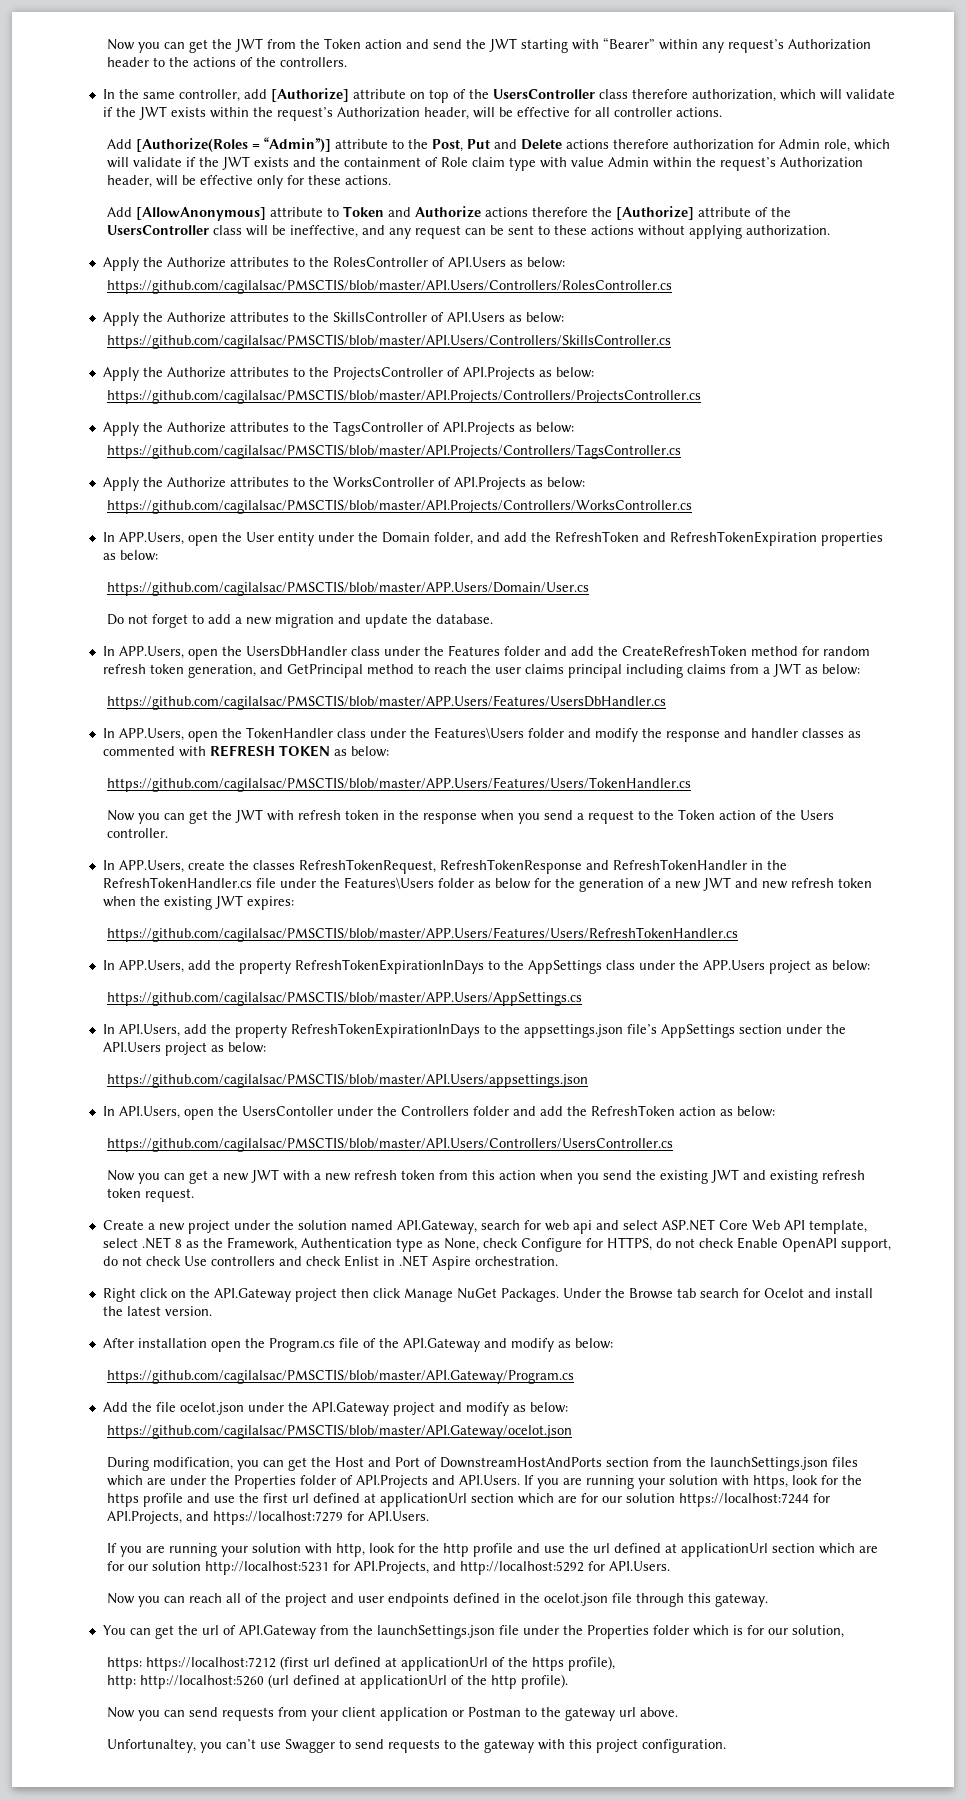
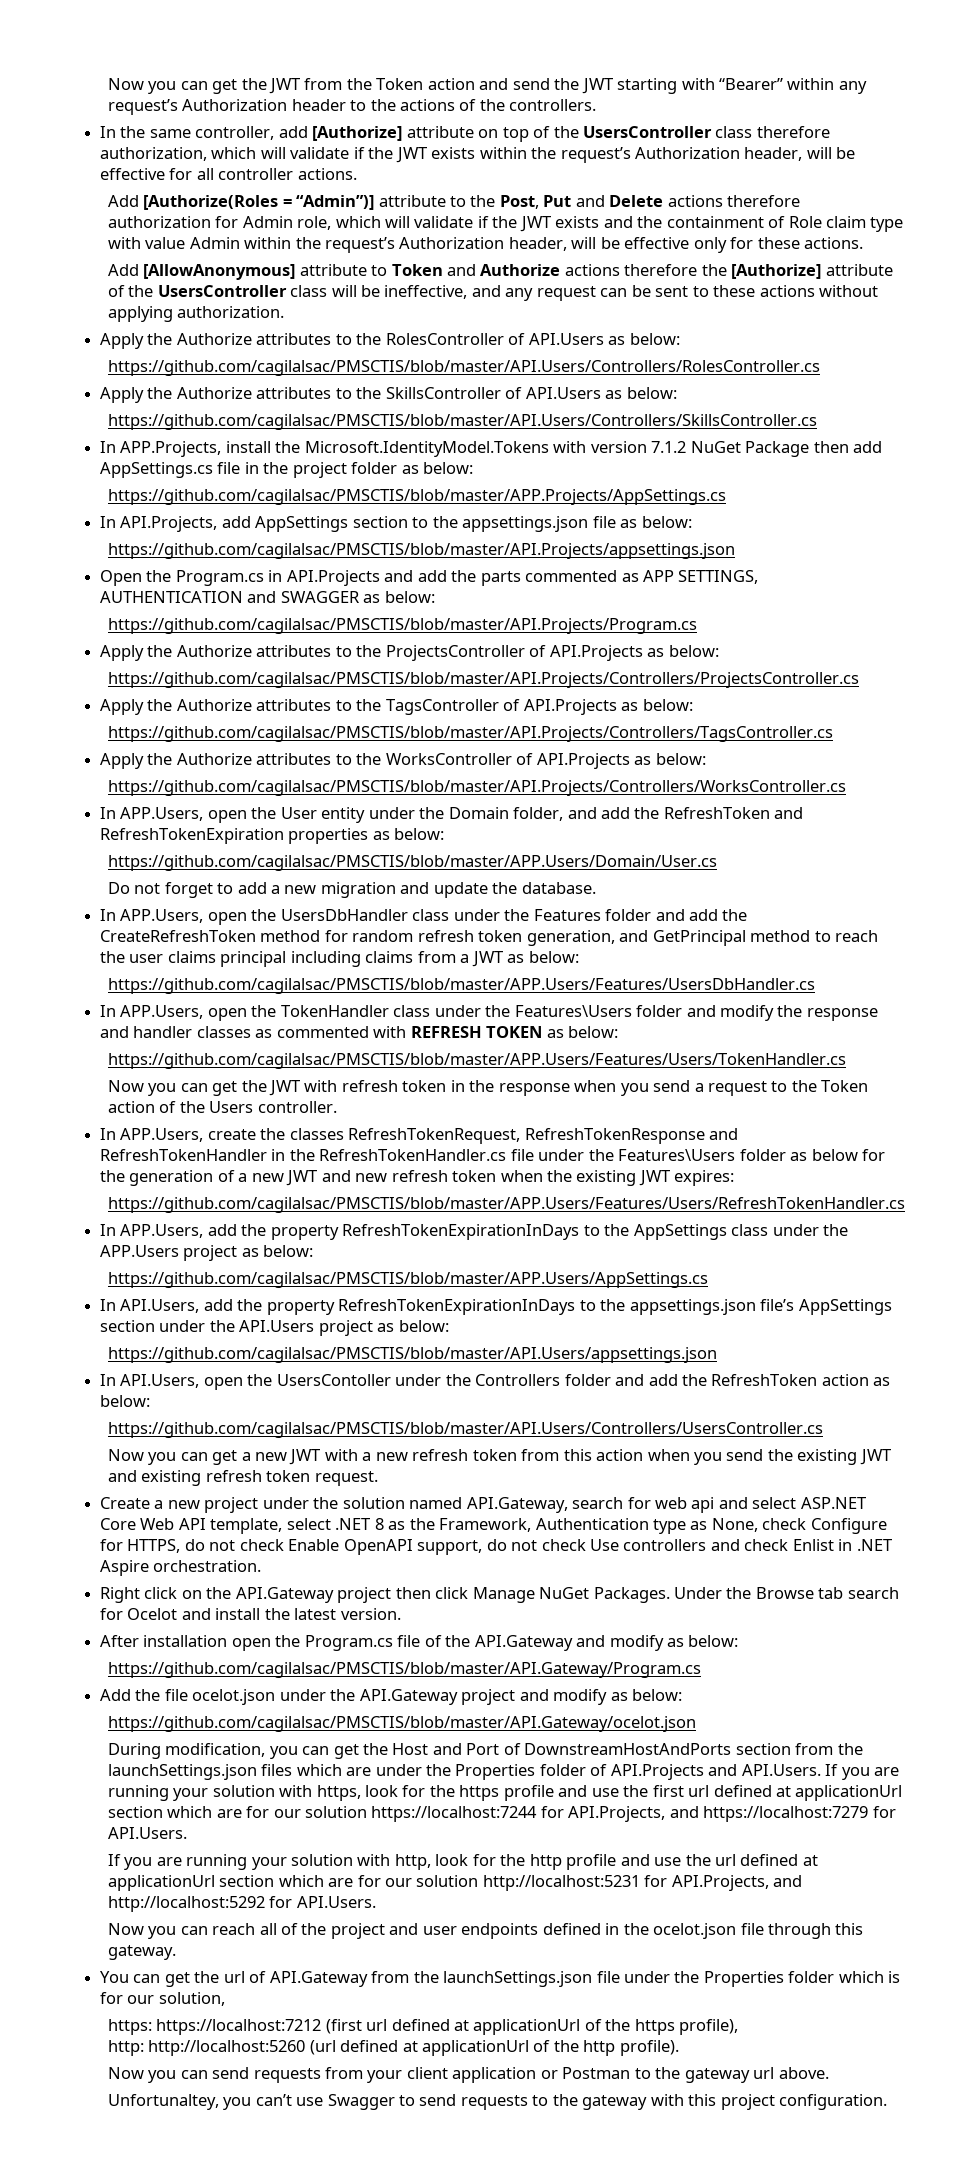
+ In APP.Projects, install the Microsoft.IdentityModel.Tokens with version 7.1.2 NuGet Package then add AppSettings.cs file in the project folder as below:
+ https://github.com/cagilalsac/PMSCTIS/blob/master/APP.Projects/AppSettings.cs
+ In API.Projects, add AppSettings section to the appsettings.json file as below:
+ https://github.com/cagilalsac/PMSCTIS/blob/master/API.Projects/appsettings.json
+ Open the Program.cs in API.Projects and add the parts commented as APP SETTINGS, AUTHENTICATION and SWAGGER as below:
+ https://github.com/cagilalsac/PMSCTIS/blob/master/API.Projects/Program.cs

